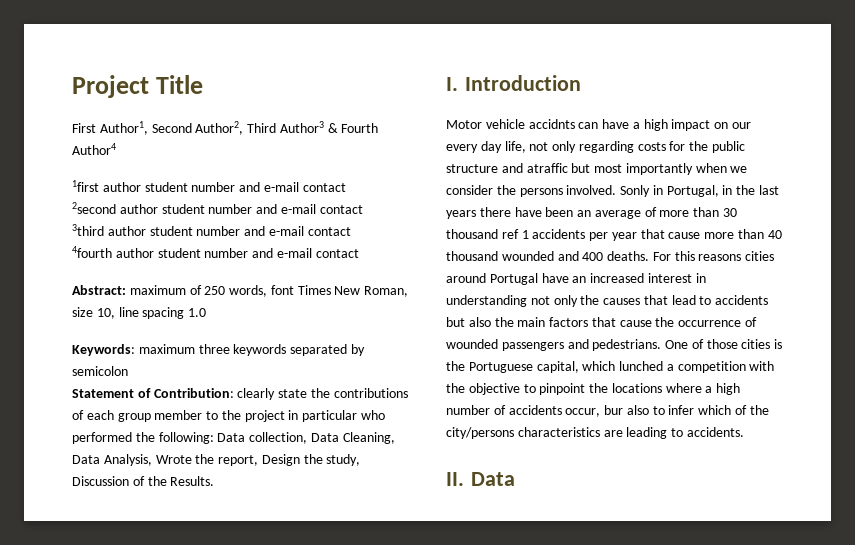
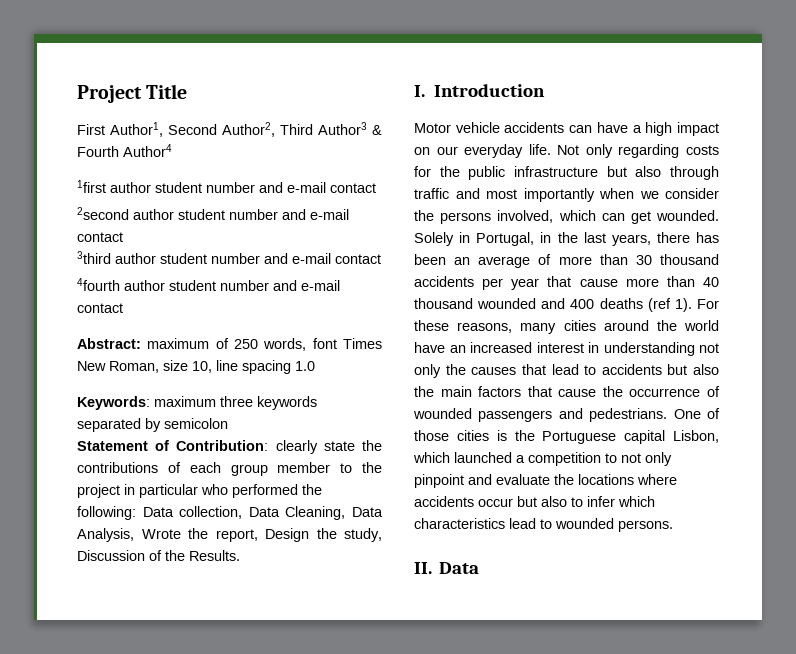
- Motor vehicle accidnts can have a high impact on our every day life, not only regarding costs for the public structure and atraffic but most importantly when we consider the persons involved. Sonly in Portugal, in the last years there have been an average of more than 30 thousand ref 1 accidents per year that cause more than 40 thousand wounded and 400 deaths. For this reasons cities around Portugal have an increased interest in understanding not only the causes that lead to accidents but also the main factors that cause the occurrence of wounded passengers and pedestrians.
+ Motor vehicle accidents can have a high impact on our everyday life. Not only regarding costs for the public infrastructure but also through traffic and most importantly when we consider the persons involved, which can get wounded. Solely in Portugal, in the last years, there has been an average of more than 30 thousand accidents per year that cause more than 40 thousand wounded and 400 deaths (ref 1). For these reasons, many cities around the world have an increased interest in understanding not only the causes that lead to accidents but also the main factors that cause the occurrence of wounded passengers and pedestrians.
- One of those cities is the Portuguese capital, which lunched a competition with the objective to pinpoint the locations where a high number of accidents occur, bur also to infer which of the city/persons characteristics are leading to accidents.
+ One of those cities is the Portuguese capital Lisbon, which launched a competition to not only pinpoint and evaluate the locations where accidents occur but also to infer which characteristics lead to wounded persons.

